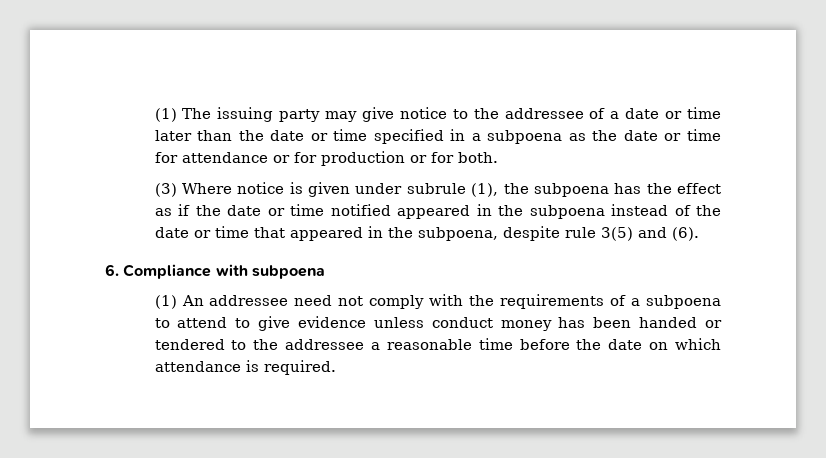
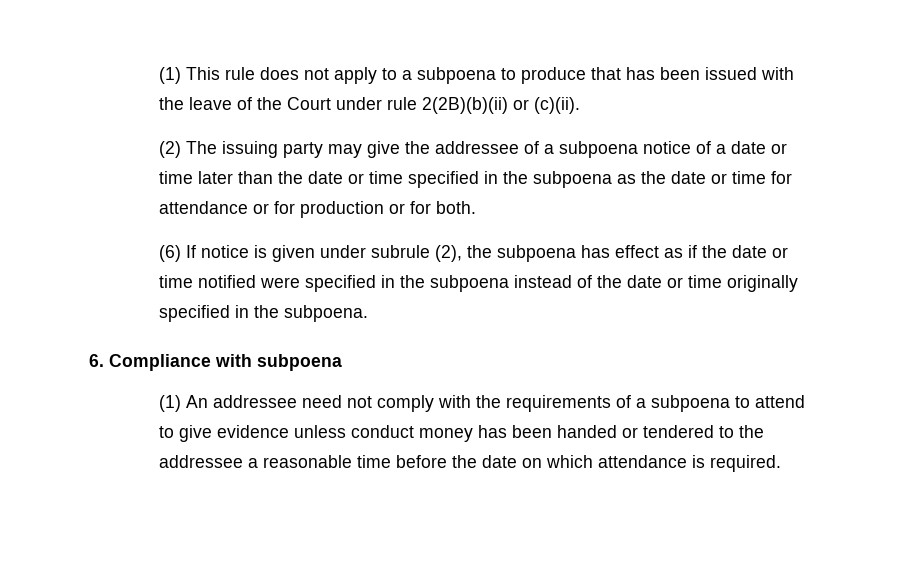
- (1) The issuing party may give notice to the addressee of a date or time later than the date or time specified in a subpoena as the date or time for attendance or for production or for both.
+ (1) This rule does not apply to a subpoena to produce that has been issued with the leave of the Court under rule 2(2B)(b)(ii) or (c)(ii).
+ (2) The issuing party may give the addressee of a subpoena notice of a date or time later than the date or time specified in the subpoena as the date or time for attendance or for production or for both.
- (3) Where notice is given under subrule (1), the subpoena has the effect as if the date or time notified appeared in the subpoena instead of the date or time that appeared in the subpoena, despite rule 3(5) and (6).
+ (6) If notice is given under subrule (2), the subpoena has effect as if the date or time notified were specified in the subpoena instead of the date or time originally specified in the subpoena.

